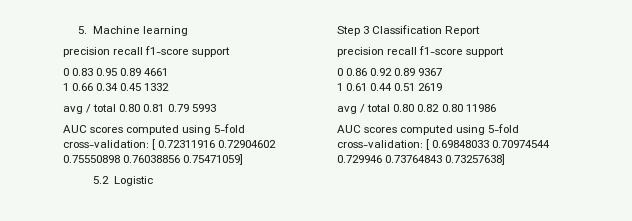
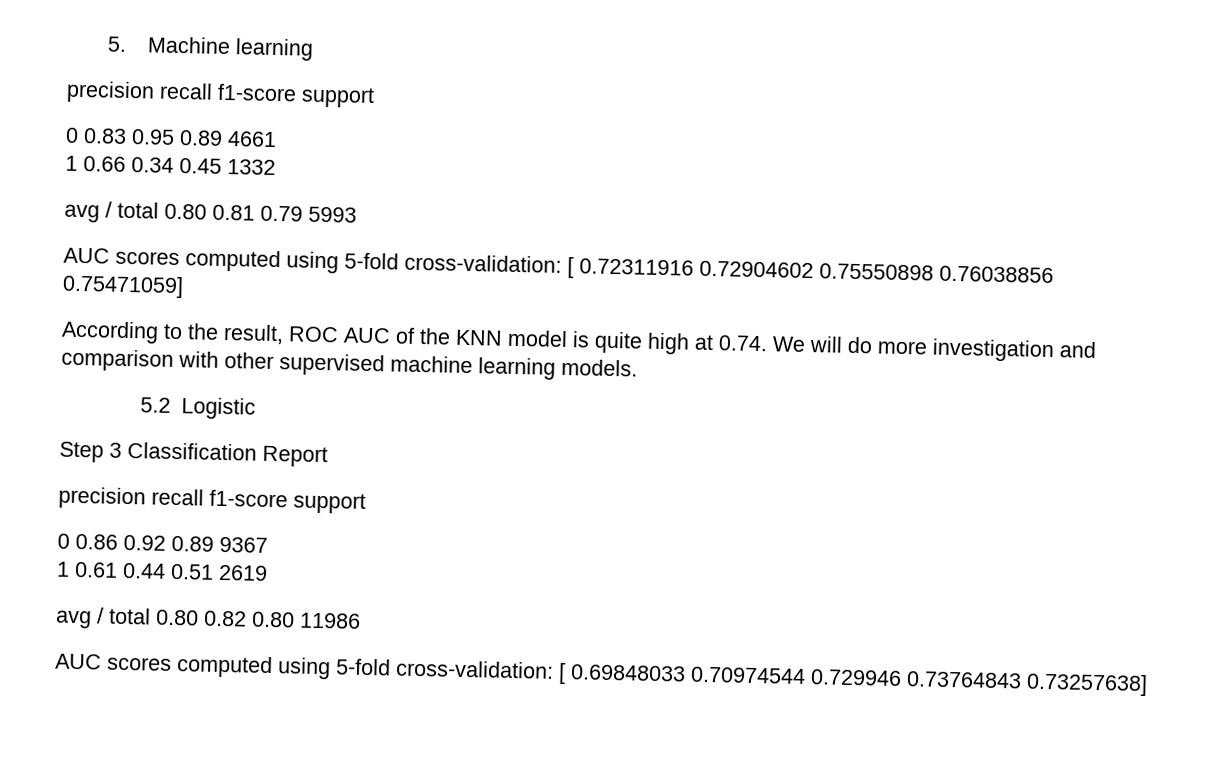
+ According to the result, ROC AUC of the KNN model is quite high at 0.74. We will do more investigation and comparison with other supervised machine learning models.

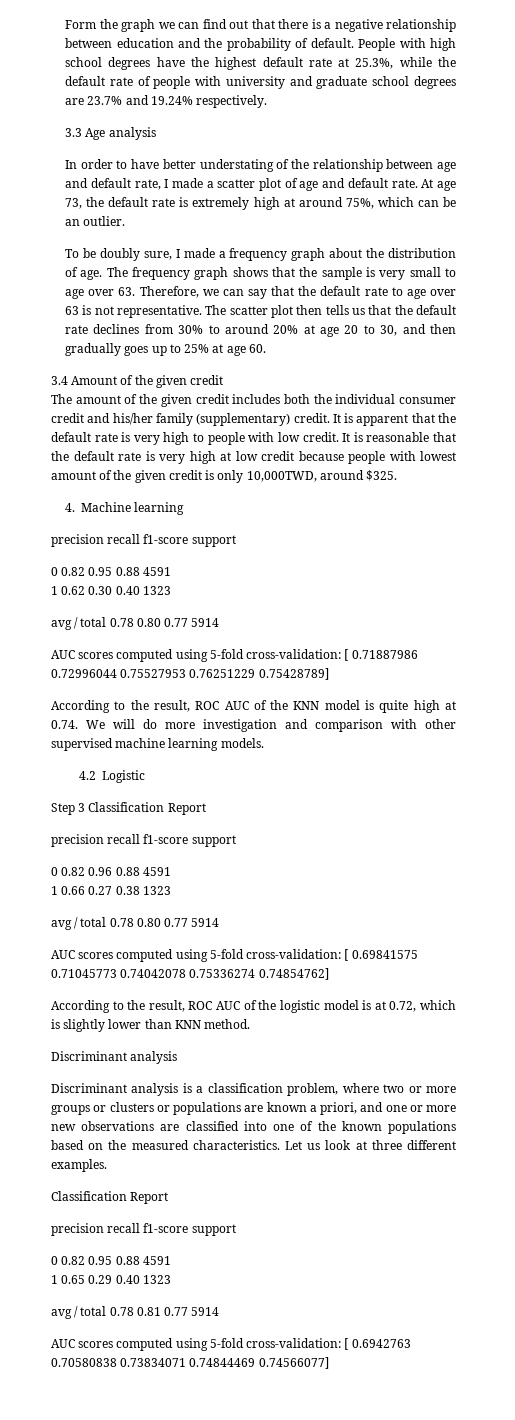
- 5. Machine learning
+ Form the graph we can find out that there is a negative relationship between education and the probability of default. People with high school degrees have the highest default rate at 25.3%, while the default rate of people with university and graduate school degrees are 23.7% and 19.24% respectively.
+ 3.3 Age analysis
+ In order to have better understating of the relationship between age and default rate, I made a scatter plot of age and default rate. At age 73, the default rate is extremely high at around 75%, which can be an outlier.
+ To be doubly sure, I made a frequency graph about the distribution of age. The frequency graph shows that the sample is very small to age over 63. Therefore, we can say that the default rate to age over 63 is not representative. The scatter plot then tells us that the default rate declines from 30% to around 20% at age 20 to 30, and then gradually goes up to 25% at age 60.
+ 3.4 Amount of the given credit
+ The amount of the given credit includes both the individual consumer credit and his/her family (supplementary) credit. It is apparent that the default rate is very high to people with low credit. It is reasonable that the default rate is very high at low credit because people with lowest amount of the given credit is only 10,000TWD, around $325.
+ 4. Machine learning
  precision recall f1-score support
- 0 0.83 0.95 0.89 4661
- 1 0.66 0.34 0.45 1332
- avg / total 0.80 0.81 0.79 5993
- AUC scores computed using 5-fold cross-validation: [ 0.72311916 0.72904602 0.75550898 0.76038856 0.75471059]
+ 0 0.82 0.95 0.88 4591
+ 1 0.62 0.30 0.40 1323
+ avg / total 0.78 0.80 0.77 5914
+ AUC scores computed using 5-fold cross-validation: [ 0.71887986 0.72996044 0.75527953 0.76251229 0.75428789]
- 5.2 Logistic
+ 4.2 Logistic
- 0 0.86 0.92 0.89 9367
- 1 0.61 0.44 0.51 2619
- avg / total 0.80 0.82 0.80 11986
- AUC scores computed using 5-fold cross-validation: [ 0.69848033 0.70974544 0.729946 0.73764843 0.73257638]
+ 0 0.82 0.96 0.88 4591
+ 1 0.66 0.27 0.38 1323
+ avg / total 0.78 0.80 0.77 5914
+ AUC scores computed using 5-fold cross-validation: [ 0.69841575 0.71045773 0.74042078 0.75336274 0.74854762]
+ According to the result, ROC AUC of the logistic model is at 0.72, which is slightly lower than KNN method.
+ Discriminant analysis
+ Discriminant analysis is a classification problem, where two or more groups or clusters or populations are known a priori, and one or more new observations are classified into one of the known populations based on the measured characteristics. Let us look at three different examples.
+ Classification Report
+ precision recall f1-score support
+ 0 0.82 0.95 0.88 4591
+ 1 0.65 0.29 0.40 1323
+ avg / total 0.78 0.81 0.77 5914
+ AUC scores computed using 5-fold cross-validation: [ 0.6942763 0.70580838 0.73834071 0.74844469 0.74566077]

